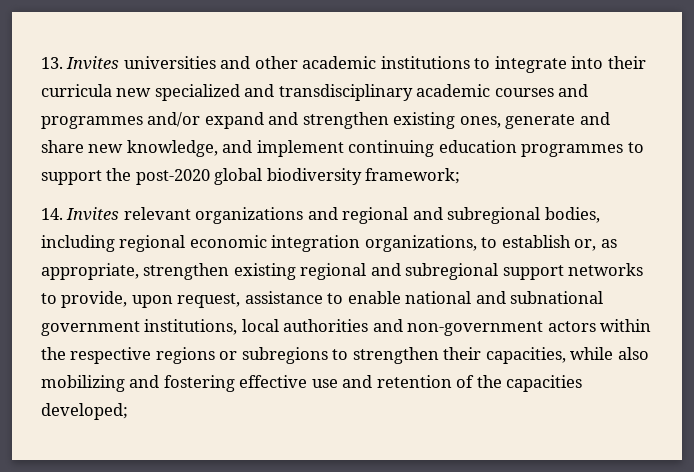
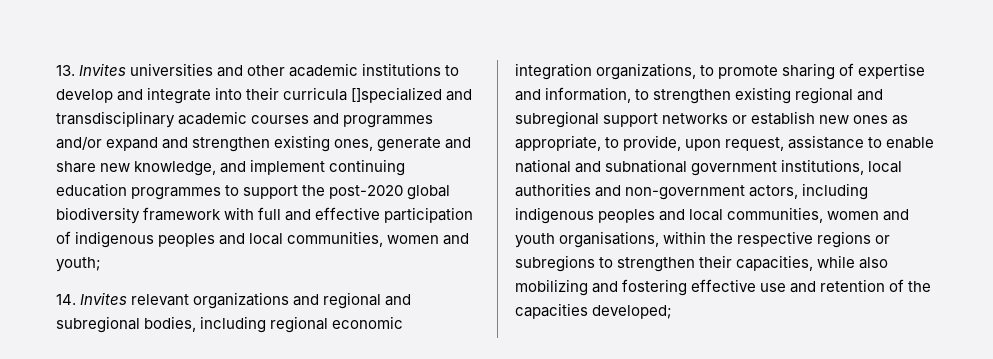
- 13. Invites universities and other academic institutions to integrate into their curricula new specialized and transdisciplinary academic courses and programmes and/or expand and strengthen existing ones, generate and share new knowledge, and implement continuing education programmes to support the post-2020 global biodiversity framework;
+ 13. Invites universities and other academic institutions to develop and integrate into their curricula []specialized and transdisciplinary academic courses and programmes and/or expand and strengthen existing ones, generate and share new knowledge, and implement continuing education programmes to support the post-2020 global biodiversity framework with full and effective participation of indigenous peoples and local communities, women and youth;
- 14. Invites relevant organizations and regional and subregional bodies, including regional economic integration organizations, to establish or, as appropriate, strengthen existing regional and subregional support networks to provide, upon request, assistance to enable national and subnational government institutions, local authorities and non-government actors within the respective regions or subregions to strengthen their capacities, while also mobilizing and fostering effective use and retention of the capacities developed;
+ 14. Invites relevant organizations and regional and subregional bodies, including regional economic integration organizations, to promote sharing of expertise and information, to strengthen existing regional and subregional support networks or establish new ones as appropriate, to provide, upon request, assistance to enable national and subnational government institutions, local authorities and non-government actors, including indigenous peoples and local communities, women and youth organisations, within the respective regions or subregions to strengthen their capacities, while also mobilizing and fostering effective use and retention of the capacities developed;

